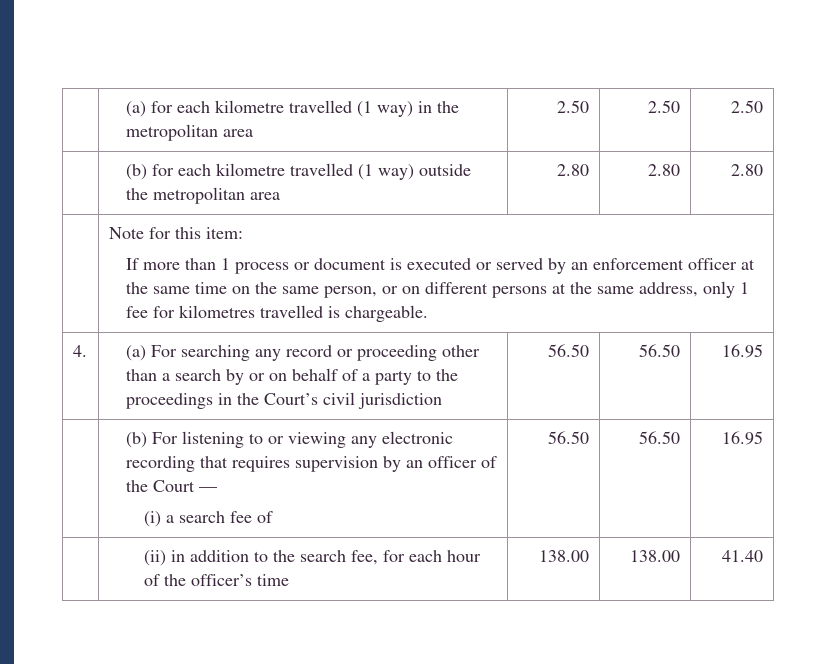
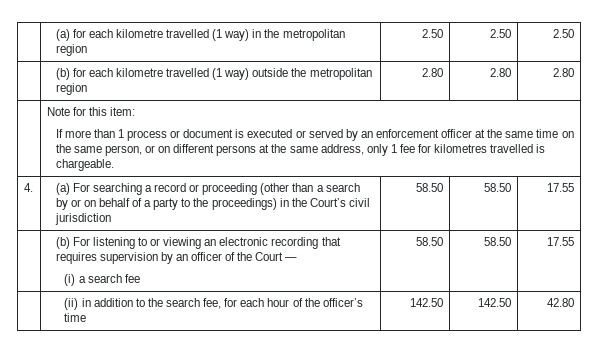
- | (a) for each kilometre travelled (1 way) in the metropolitan area | 2.50 | 2.50 | 2.50
+ | (a) for each kilometre travelled (1 way) in the metropolitan region | 2.50 | 2.50 | 2.50
- | (b) for each kilometre travelled (1 way) outside the metropolitan area | 2.80 | 2.80 | 2.80
+ | (b) for each kilometre travelled (1 way) outside the metropolitan region | 2.80 | 2.80 | 2.80
- 4. | (a) For searching any record or proceeding other than a search by or on behalf of a party to the proceedings in the Court’s civil jurisdiction | 56.50 | 56.50 | 16.95
+ 4. | (a) For searching a record or proceeding (other than a search by or on behalf of a party to the proceedings) in the Court’s civil jurisdiction | 58.50 | 58.50 | 17.55
- | (b) For listening to or viewing any electronic recording that requires supervision by an officer of the Court —
- (i) a search fee of | 56.50 | 56.50 | 16.95
+ | (b) For listening to or viewing an electronic recording that requires supervision by an officer of the Court —
+ (i) a search fee | 58.50 | 58.50 | 17.55
- | (ii) in addition to the search fee, for each hour of the officer’s time | 138.00 | 138.00 | 41.40
+ | (ii) in addition to the search fee, for each hour of the officer’s time | 142.50 | 142.50 | 42.80

